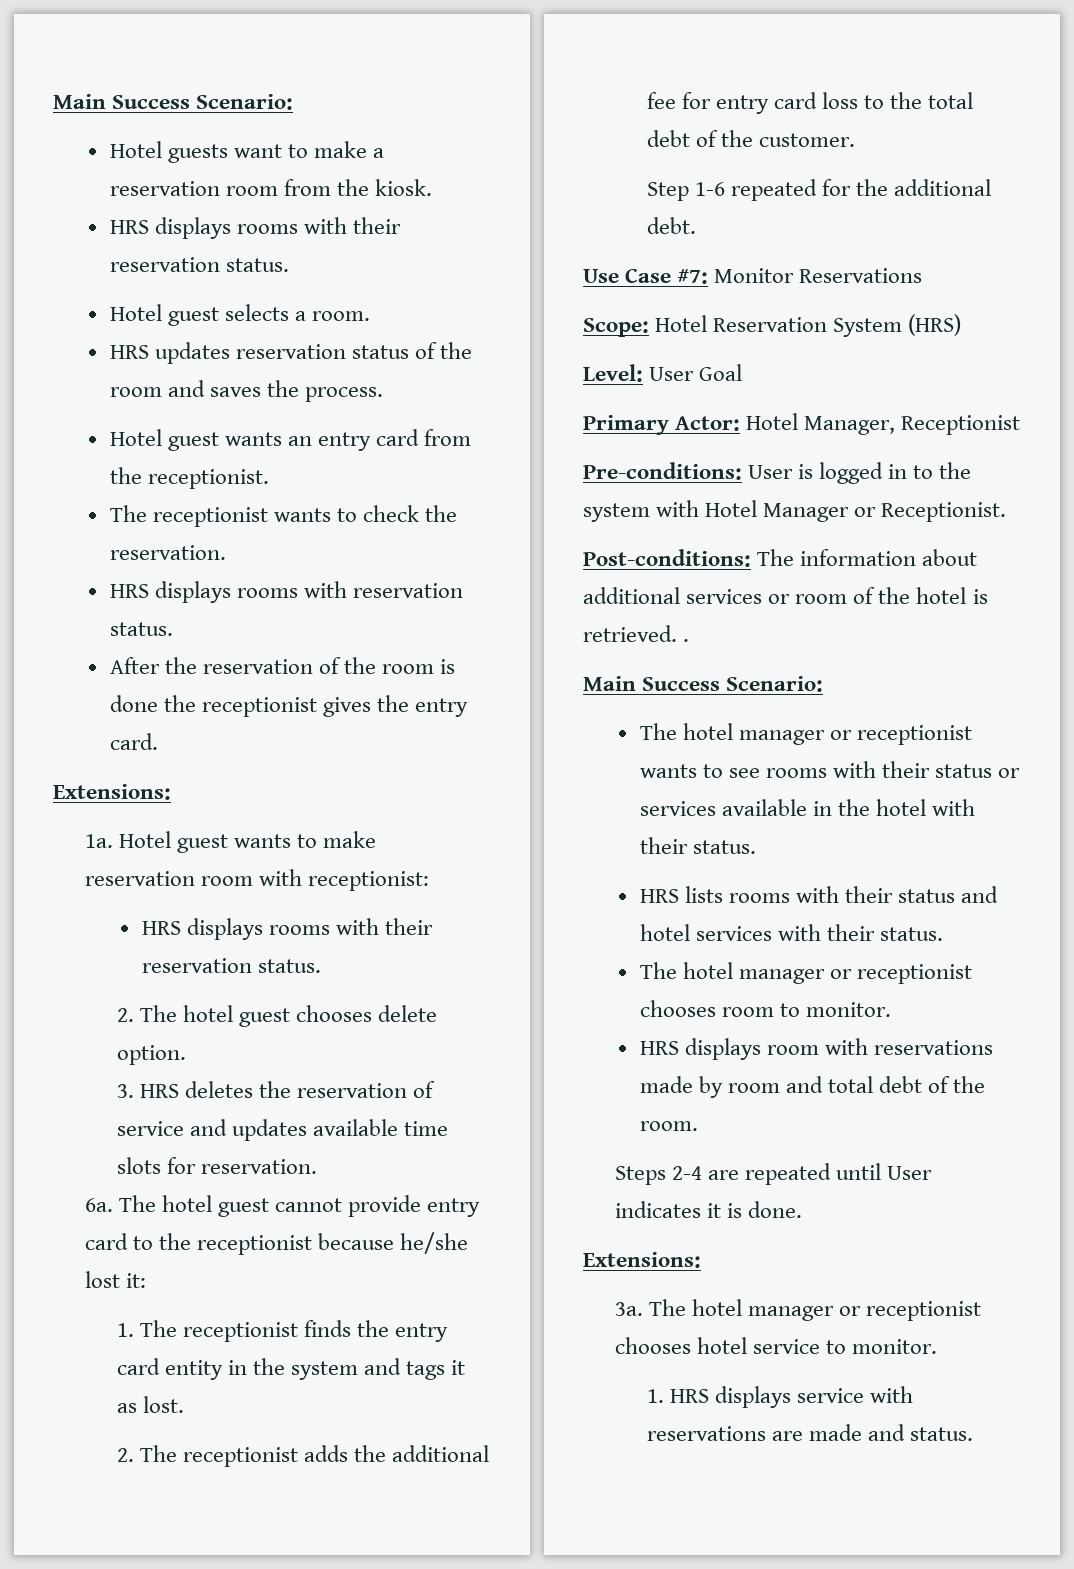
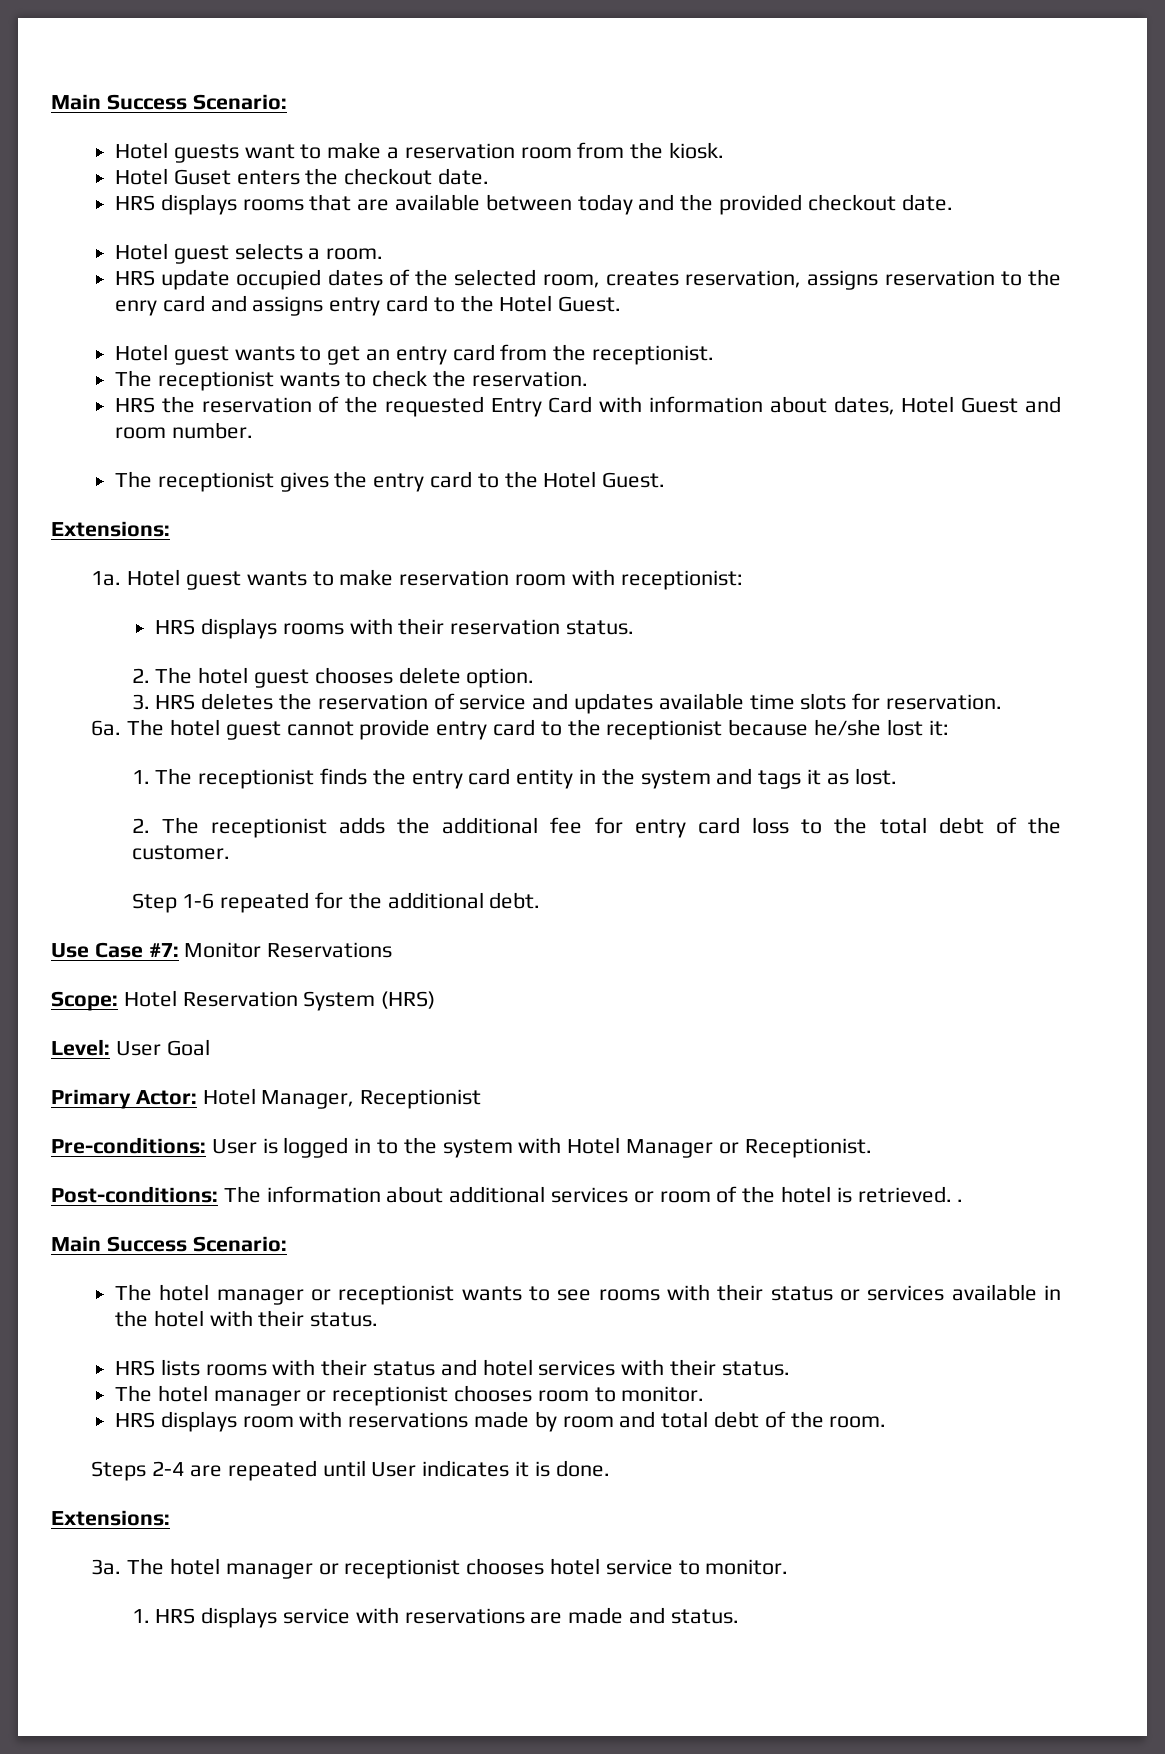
  Hotel guests want to make a reservation room from the kiosk.
- HRS displays rooms with their reservation status.
+ Hotel Guset enters the checkout date.
+ HRS displays rooms that are available between today and the provided checkout date.
- HRS updates reservation status of the room and saves the process.
- Hotel guest wants an entry card from the receptionist.
+ HRS update occupied dates of the selected room, creates reservation, assigns reservation to the enry card and assigns entry card to the Hotel Guest.
+ Hotel guest wants to get an entry card from the receptionist.
- HRS displays rooms with reservation status.
- After the reservation of the room is done the receptionist gives the entry card.
+ HRS the reservation of the requested Entry Card with information about dates, Hotel Guest and room number.
+ The receptionist gives the entry card to the Hotel Guest.

